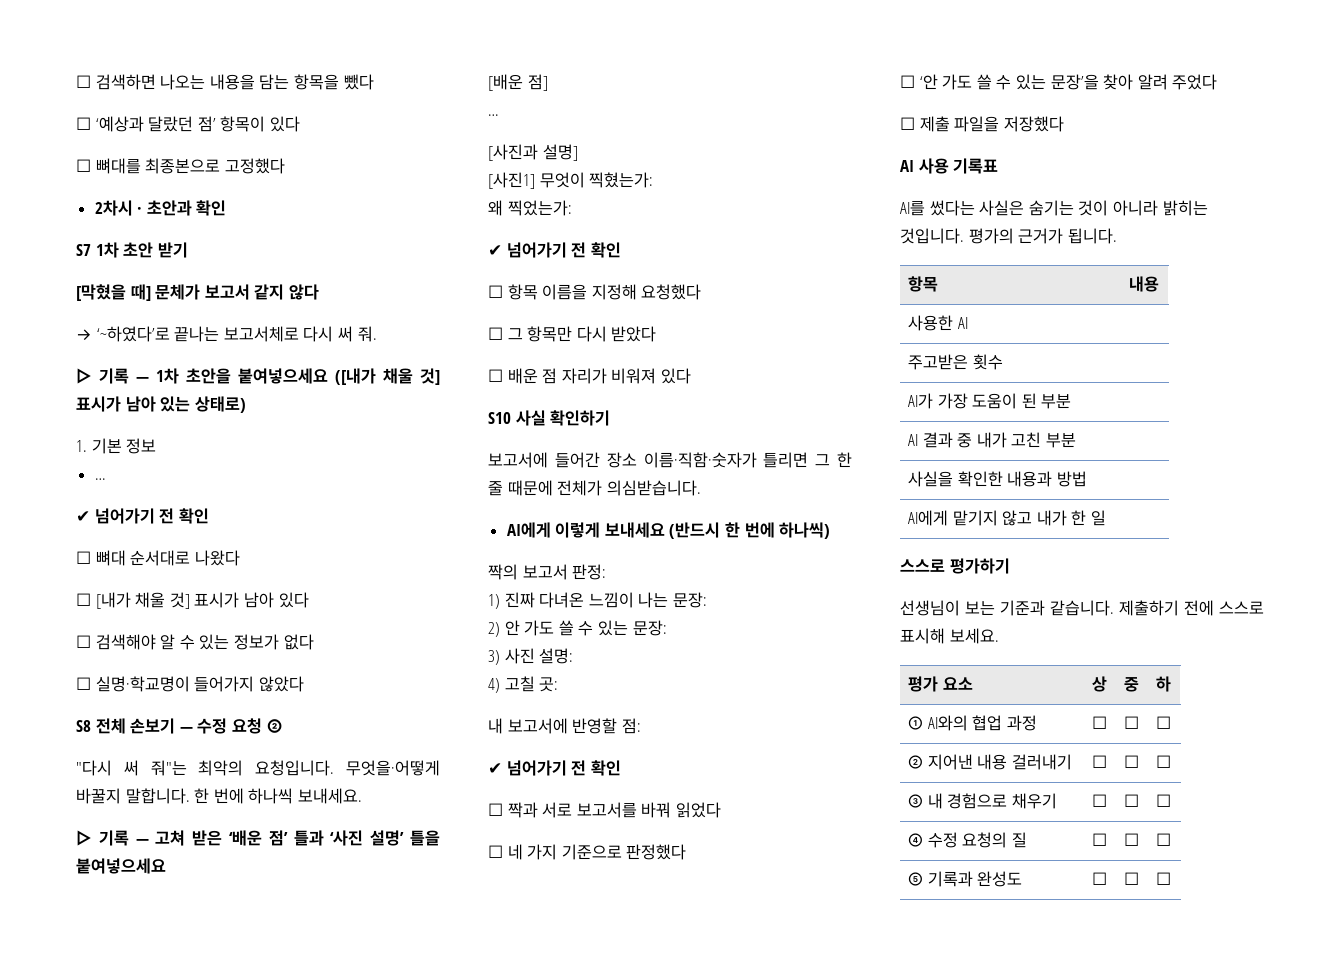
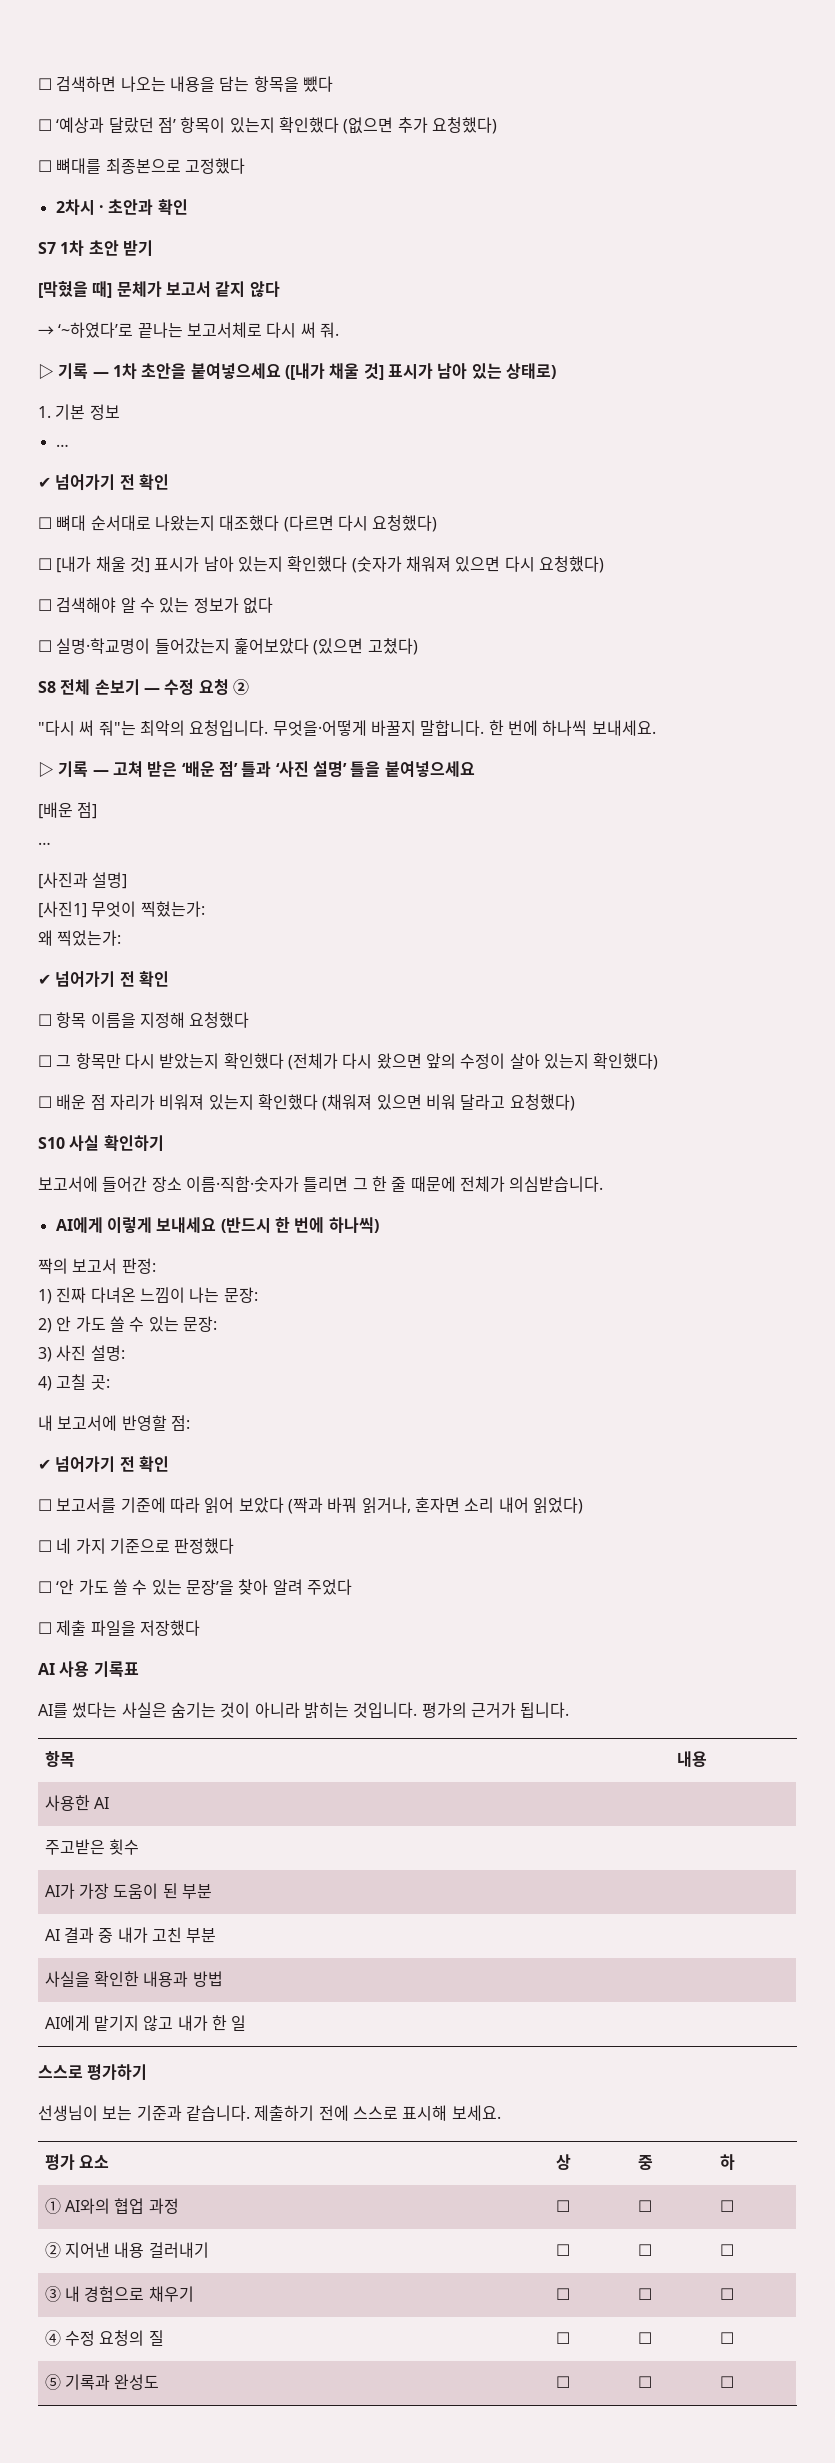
- ☐ ‘예상과 달랐던 점’ 항목이 있다
+ ☐ ‘예상과 달랐던 점’ 항목이 있는지 확인했다 (없으면 추가 요청했다)
- ☐ 뼈대 순서대로 나왔다
+ ☐ 뼈대 순서대로 나왔는지 대조했다 (다르면 다시 요청했다)
- ☐ [내가 채울 것] 표시가 남아 있다
+ ☐ [내가 채울 것] 표시가 남아 있는지 확인했다 (숫자가 채워져 있으면 다시 요청했다)
- ☐ 실명·학교명이 들어가지 않았다
+ ☐ 실명·학교명이 들어갔는지 훑어보았다 (있으면 고쳤다)
- ☐ 그 항목만 다시 받았다
+ ☐ 그 항목만 다시 받았는지 확인했다 (전체가 다시 왔으면 앞의 수정이 살아 있는지 확인했다)
- ☐ 배운 점 자리가 비워져 있다
+ ☐ 배운 점 자리가 비워져 있는지 확인했다 (채워져 있으면 비워 달라고 요청했다)
- ☐ 짝과 서로 보고서를 바꿔 읽었다
+ ☐ 보고서를 기준에 따라 읽어 보았다 (짝과 바꿔 읽거나, 혼자면 소리 내어 읽었다)

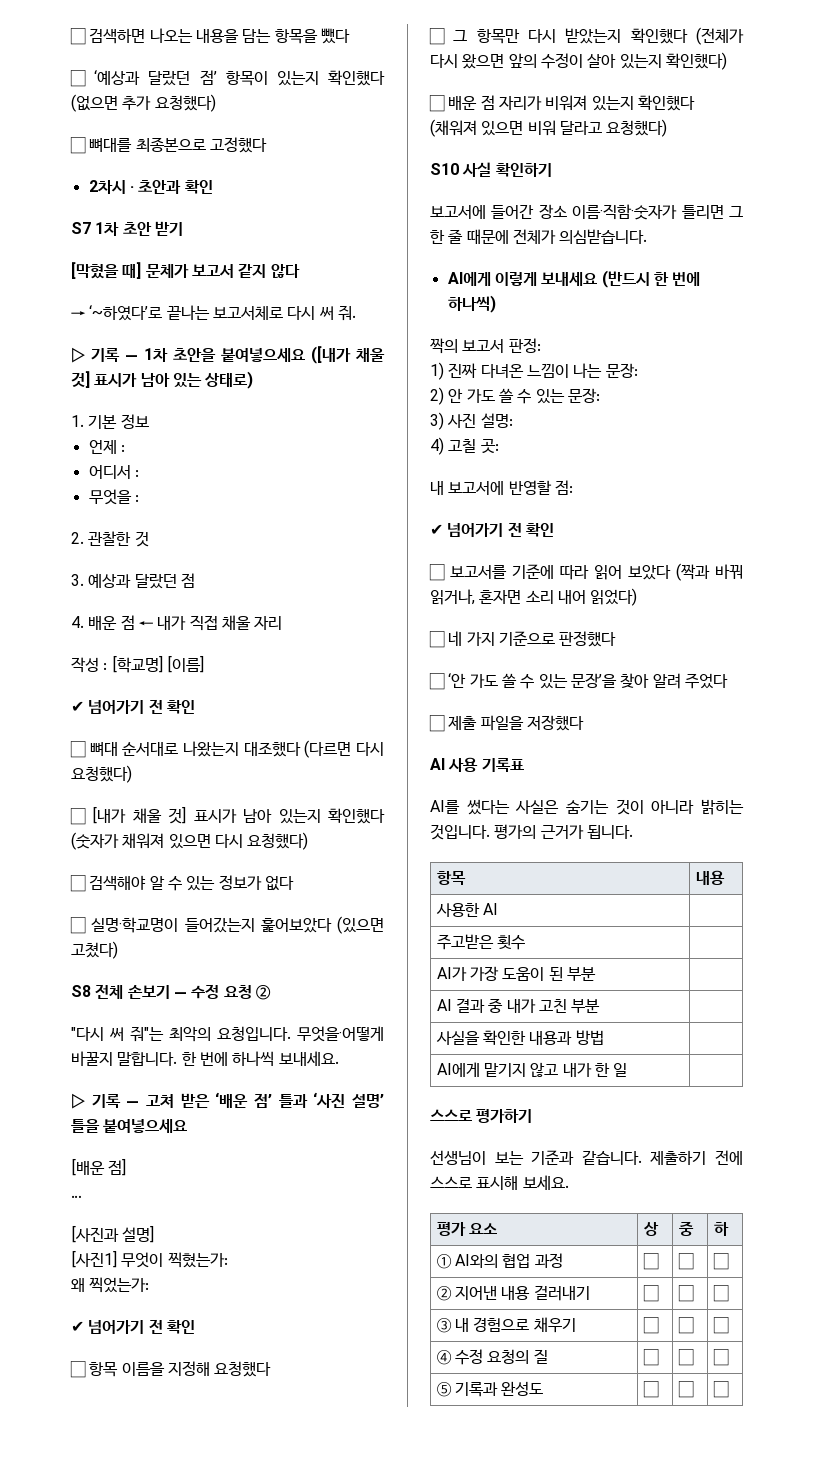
  1. 기본 정보
- …
+ 언제 :
+ 어디서 :
+ 무엇을 :
+ 2. 관찰한 것
+ 3. 예상과 달랐던 점
+ 4. 배운 점 ← 내가 직접 채울 자리
+ 작성 : [학교명] [이름]

